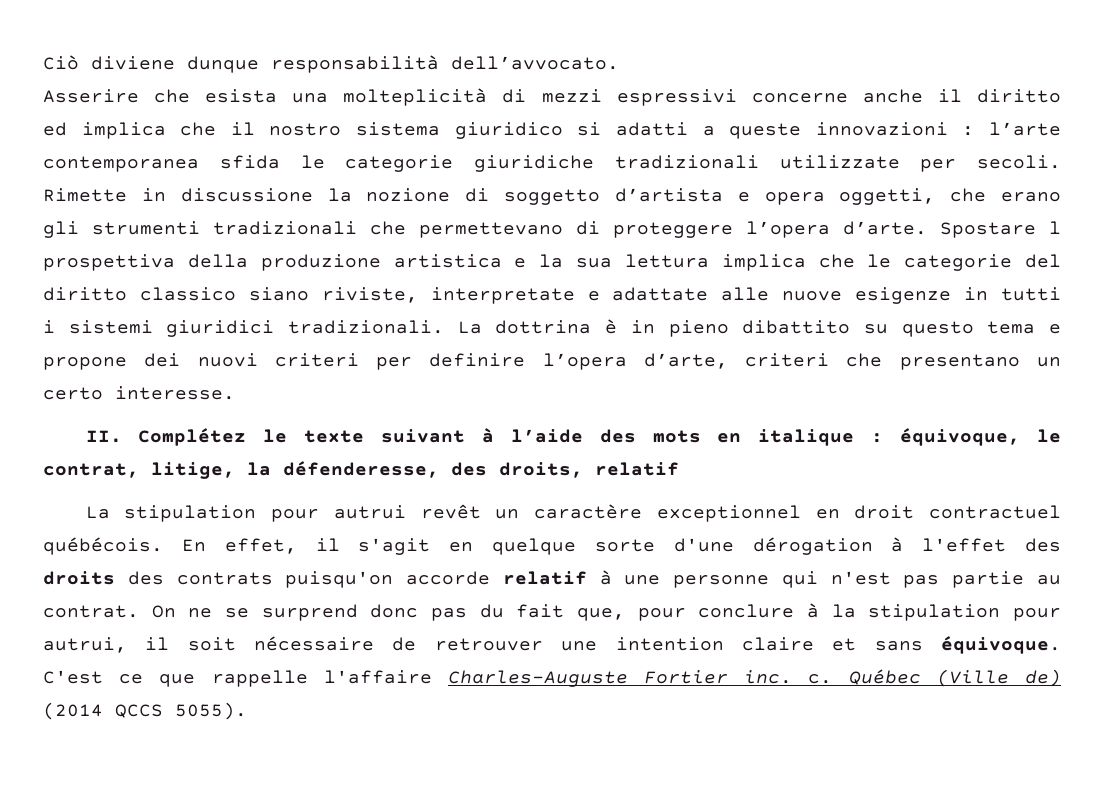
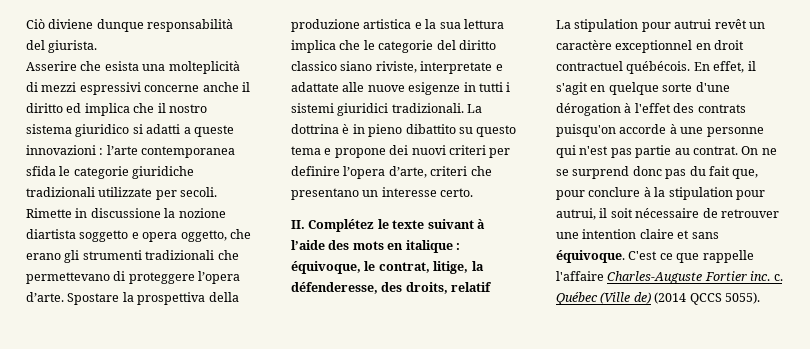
- Ciò diviene dunque responsabilità dell’avvocato.
+ Ciò diviene dunque responsabilità del giurista.
- Rimette in discussione la nozione di soggetto d’artista e opera oggetti, che erano gli strumenti tradizionali che permettevano di proteggere l’opera d’arte.
+ Rimette in discussione la nozione diartista soggetto e opera oggetto, che erano gli strumenti tradizionali che permettevano di proteggere l’opera d’arte.
- Spostare l prospettiva della produzione artistica e la sua lettura implica che le categorie del diritto classico siano riviste, interpretate e adattate alle nuove esigenze in tutti i sistemi giuridici tradizionali.
+ Spostare la prospettiva della produzione artistica e la sua lettura implica che le categorie del diritto classico siano riviste, interpretate e adattate alle nuove esigenze in tutti i sistemi giuridici tradizionali.
- La dottrina è in pieno dibattito su questo tema e propone dei nuovi criteri per definire l’opera d’arte, criteri che presentano un certo interesse.
+ La dottrina è in pieno dibattito su questo tema e propone dei nuovi criteri per definire l’opera d’arte, criteri che presentano un interesse certo.
- En effet, il s'agit en quelque sorte d'une dérogation à l'effet des droits des contrats puisqu'on accorde relatif à une personne qui n'est pas partie au contrat.
+ En effet, il s'agit en quelque sorte d'une dérogation à l'effet des contrats puisqu'on accorde à une personne qui n'est pas partie au contrat.

